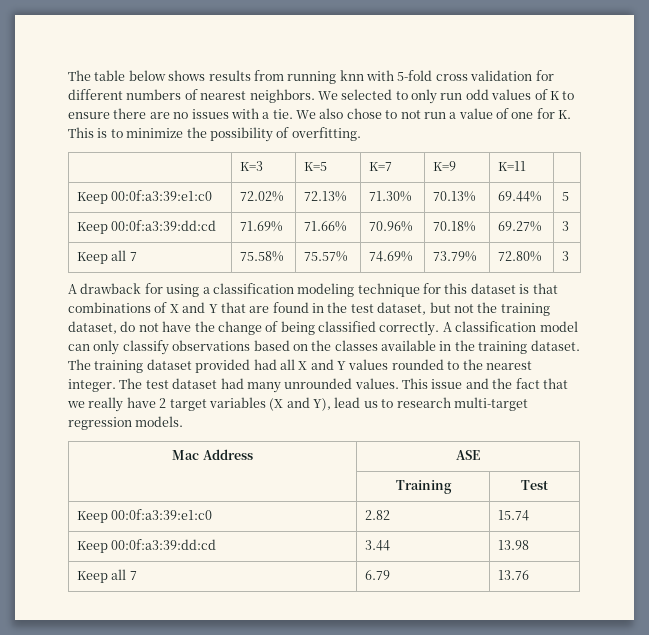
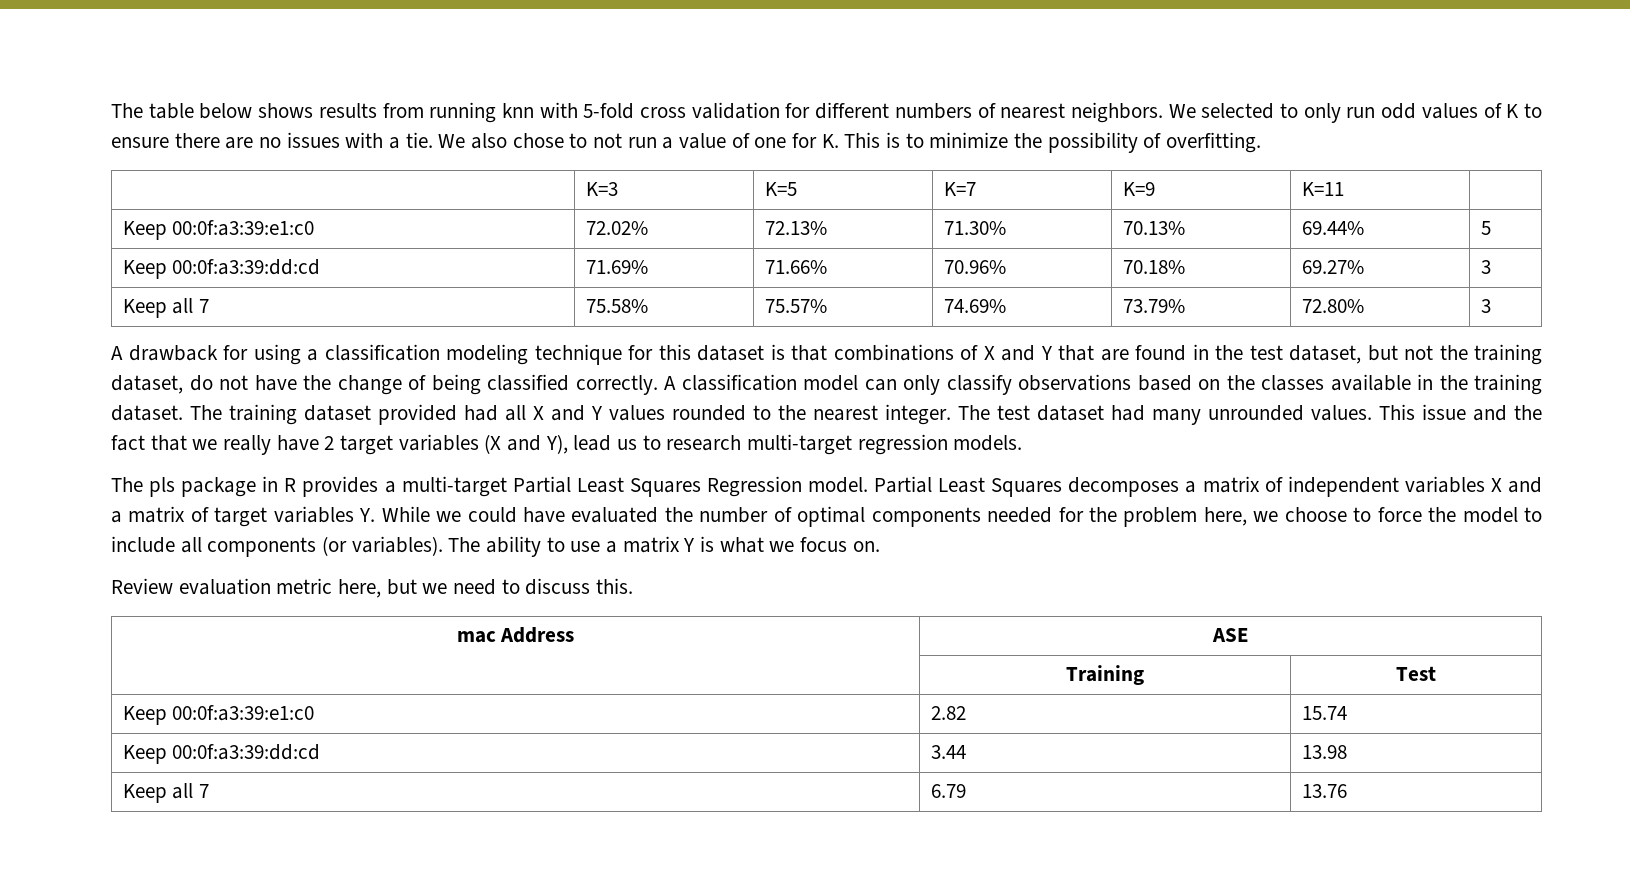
- Mac Address | ASE
+ The pls package in R provides a multi-target Partial Least Squares Regression model. Partial Least Squares decomposes a matrix of independent variables X and a matrix of target variables Y. While we could have evaluated the number of optimal components needed for the problem here, we choose to force the model to include all components (or variables). The ability to use a matrix Y is what we focus on.
+ Review evaluation metric here, but we need to discuss this.
+ mac Address | ASE

